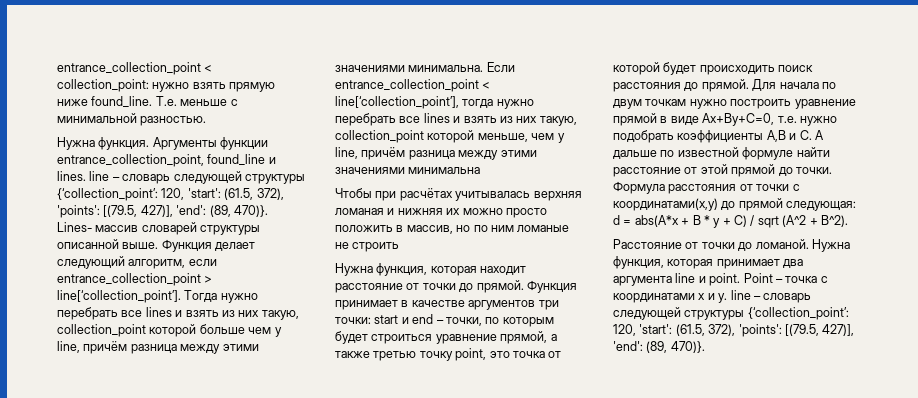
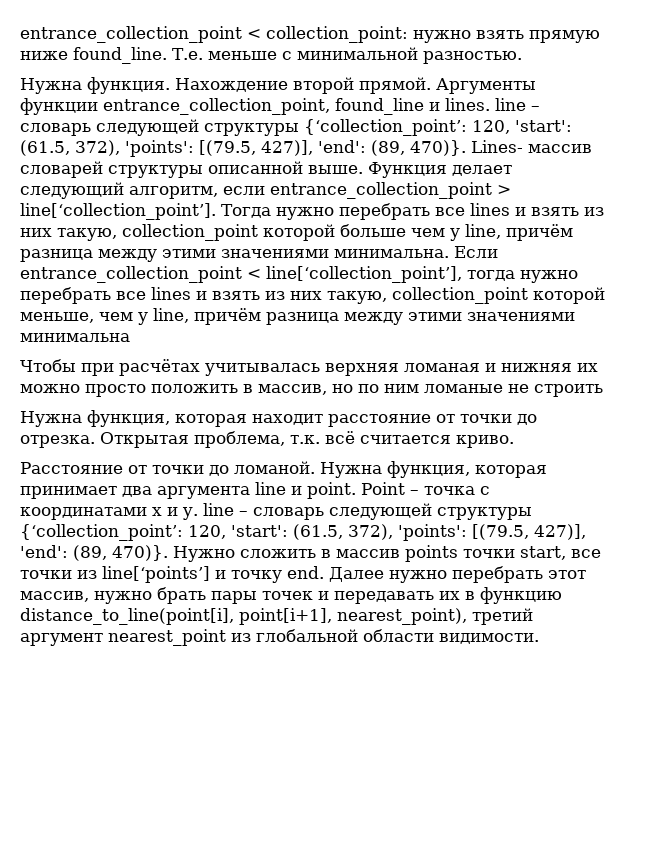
+ Нахождение второй прямой.
- Нужна функция, которая находит расстояние от точки до прямой. Функция принимает в качестве аргументов три точки: start и end – точки, по которым будет строиться уравнение прямой, а также третью точку point, это точка от которой будет происходить поиск расстояния до прямой. Для начала по двум точкам нужно построить уравнение прямой в виде Ax+By+C=0, т.е. нужно подобрать коэффициенты A,B и C. А дальше по известной формуле найти расстояние от этой прямой до точки. Формула расстояния от точки с координатами(x,y) до прямой следующая: d = abs(A*x + B * y + C) / sqrt (A^2 + B^2).
+ Нужна функция, которая находит расстояние от точки до отрезка. Открытая проблема, т.к. всё считается криво.
+ Нужно сложить в массив points точки start, все точки из line[‘points’] и точку end. Далее нужно перебрать этот массив, нужно брать пары точек и передавать их в функцию distance_to_line(point[i], point[i+1], nearest_point), третий аргумент nearest_point из глобальной области видимости.

